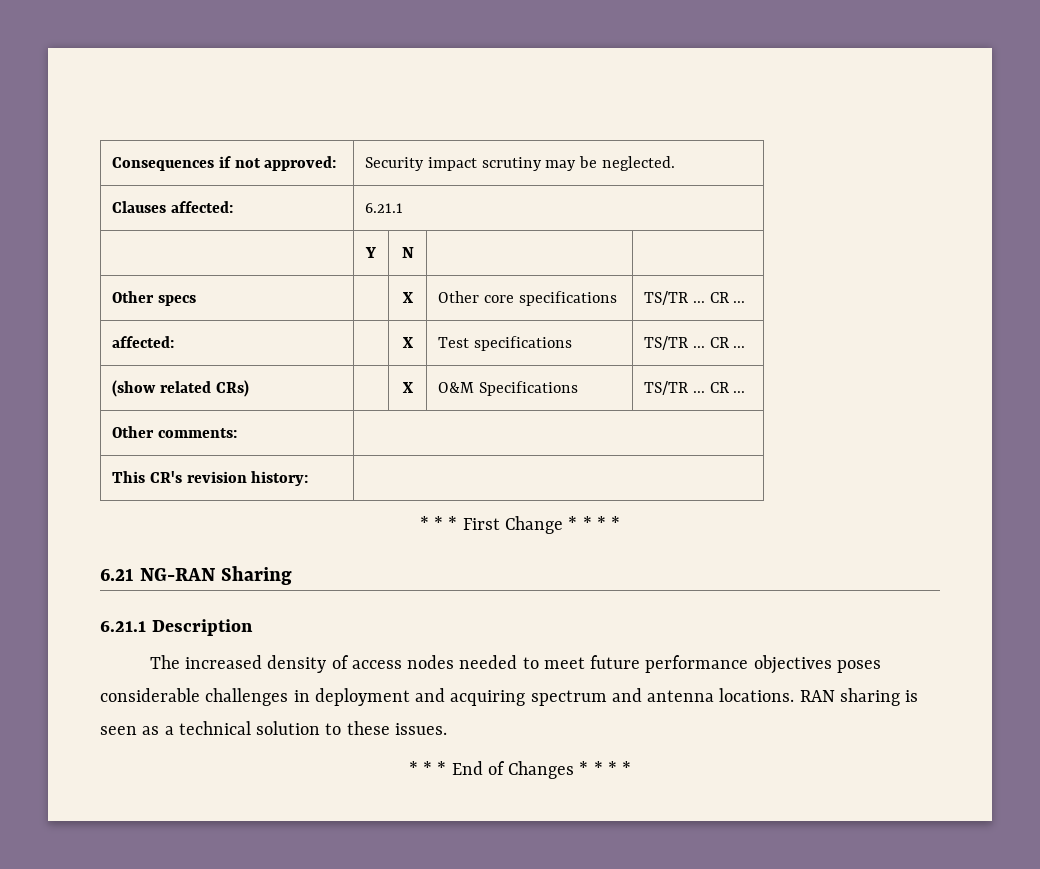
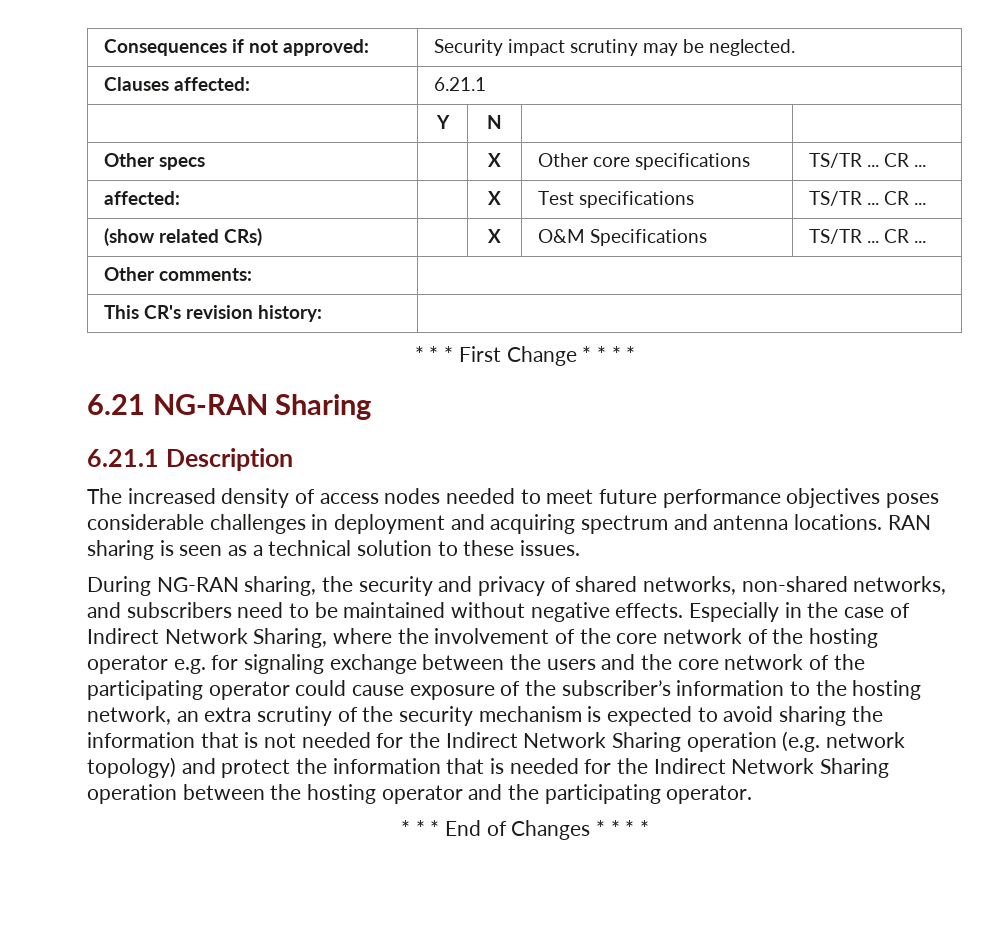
+ During NG-RAN sharing, the security and privacy of shared networks, non-shared networks, and subscribers need to be maintained without negative effects. Especially in the case of Indirect Network Sharing, where the involvement of the core network of the hosting operator e.g. for signaling exchange between the users and the core network of the participating operator could cause exposure of the subscriber’s information to the hosting network, an extra scrutiny of the security mechanism is expected to avoid sharing the information that is not needed for the Indirect Network Sharing operation (e.g. network topology) and protect the information that is needed for the Indirect Network Sharing operation between the hosting operator and the participating operator.

